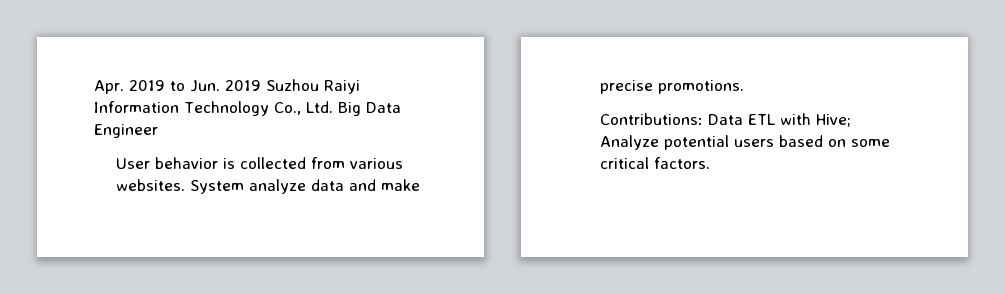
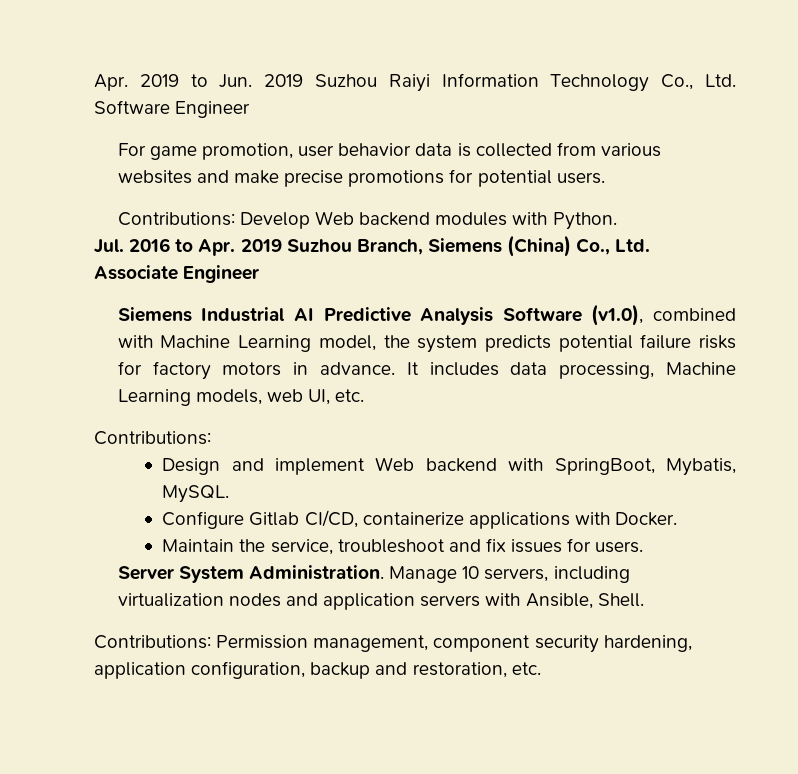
- Apr. 2019 to Jun. 2019 Suzhou Raiyi Information Technology Co., Ltd. Big Data Engineer
- User behavior is collected from various websites. System analyze data and make precise promotions.
- Contributions: Data ETL with Hive; Analyze potential users based on some critical factors.
+ Apr. 2019 to Jun. 2019 Suzhou Raiyi Information Technology Co., Ltd. Software Engineer
+ For game promotion, user behavior data is collected from various websites and make precise promotions for potential users.
+ Contributions: Develop Web backend modules with Python.
+ Jul. 2016 to Apr. 2019 Suzhou Branch, Siemens (China) Co., Ltd. Associate Engineer
+ Siemens Industrial AI Predictive Analysis Software (v1.0), combined with Machine Learning model, the system predicts potential failure risks for factory motors in advance. It includes data processing, Machine Learning models, web UI, etc.
+ Contributions:
+ Design and implement Web backend with SpringBoot, Mybatis, MySQL.
+ Configure Gitlab CI/CD, containerize applications with Docker.
+ Maintain the service, troubleshoot and fix issues for users.
+ Server System Administration. Manage 10 servers, including virtualization nodes and application servers with Ansible, Shell.
+ Contributions: Permission management, component security hardening, application configuration, backup and restoration, etc.

